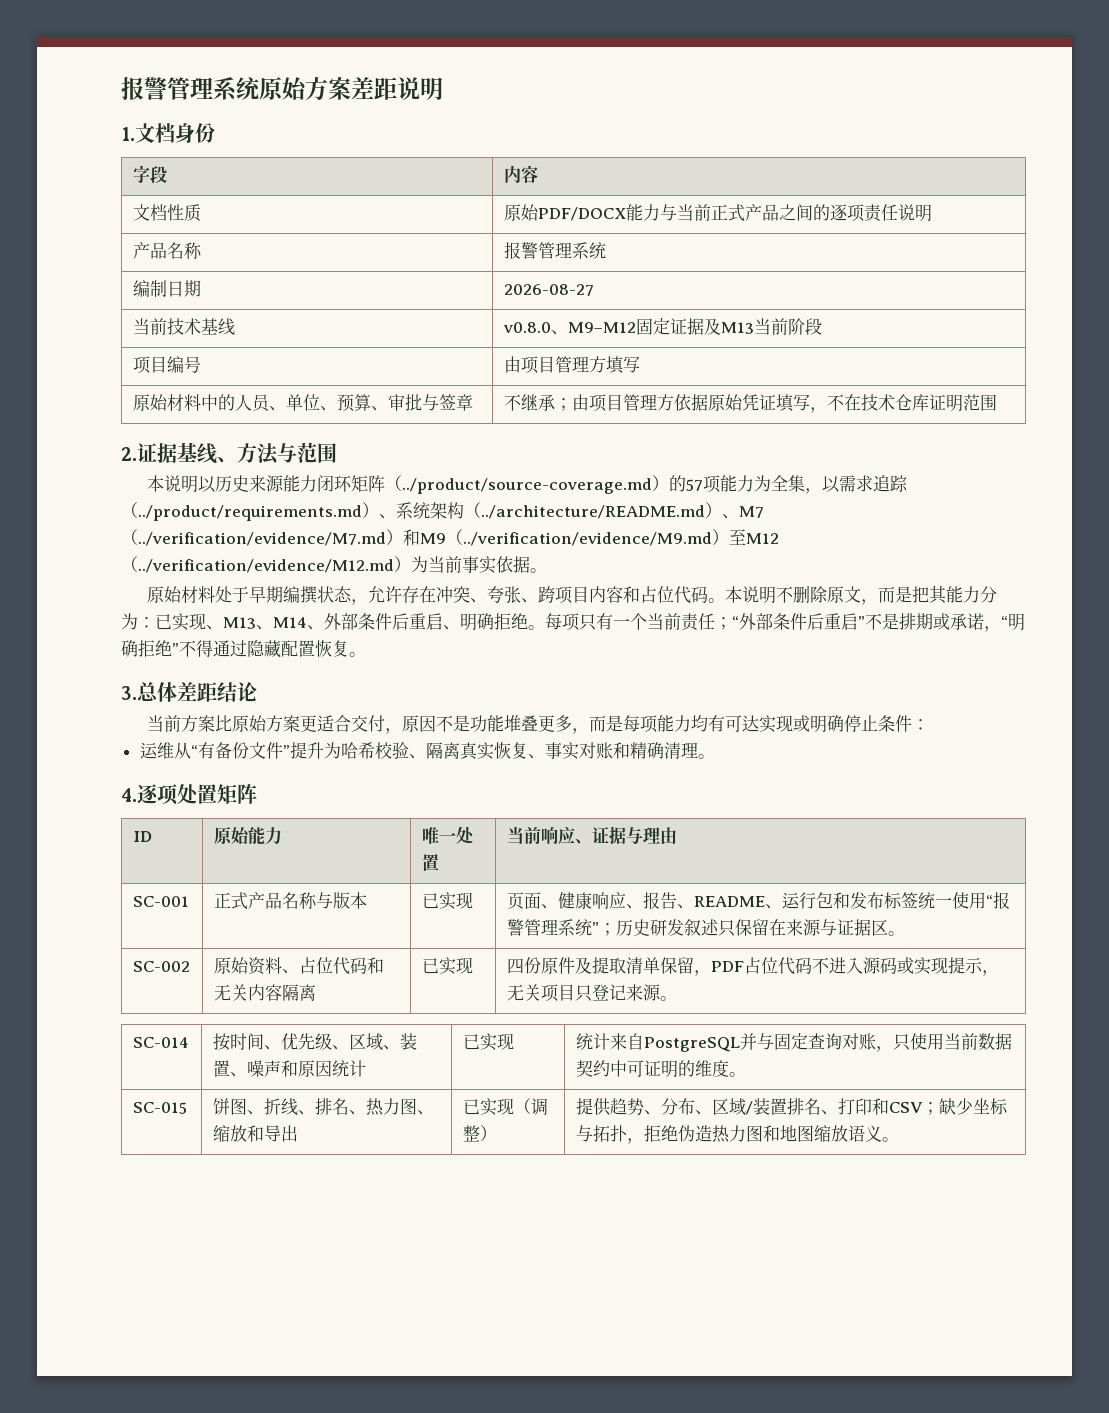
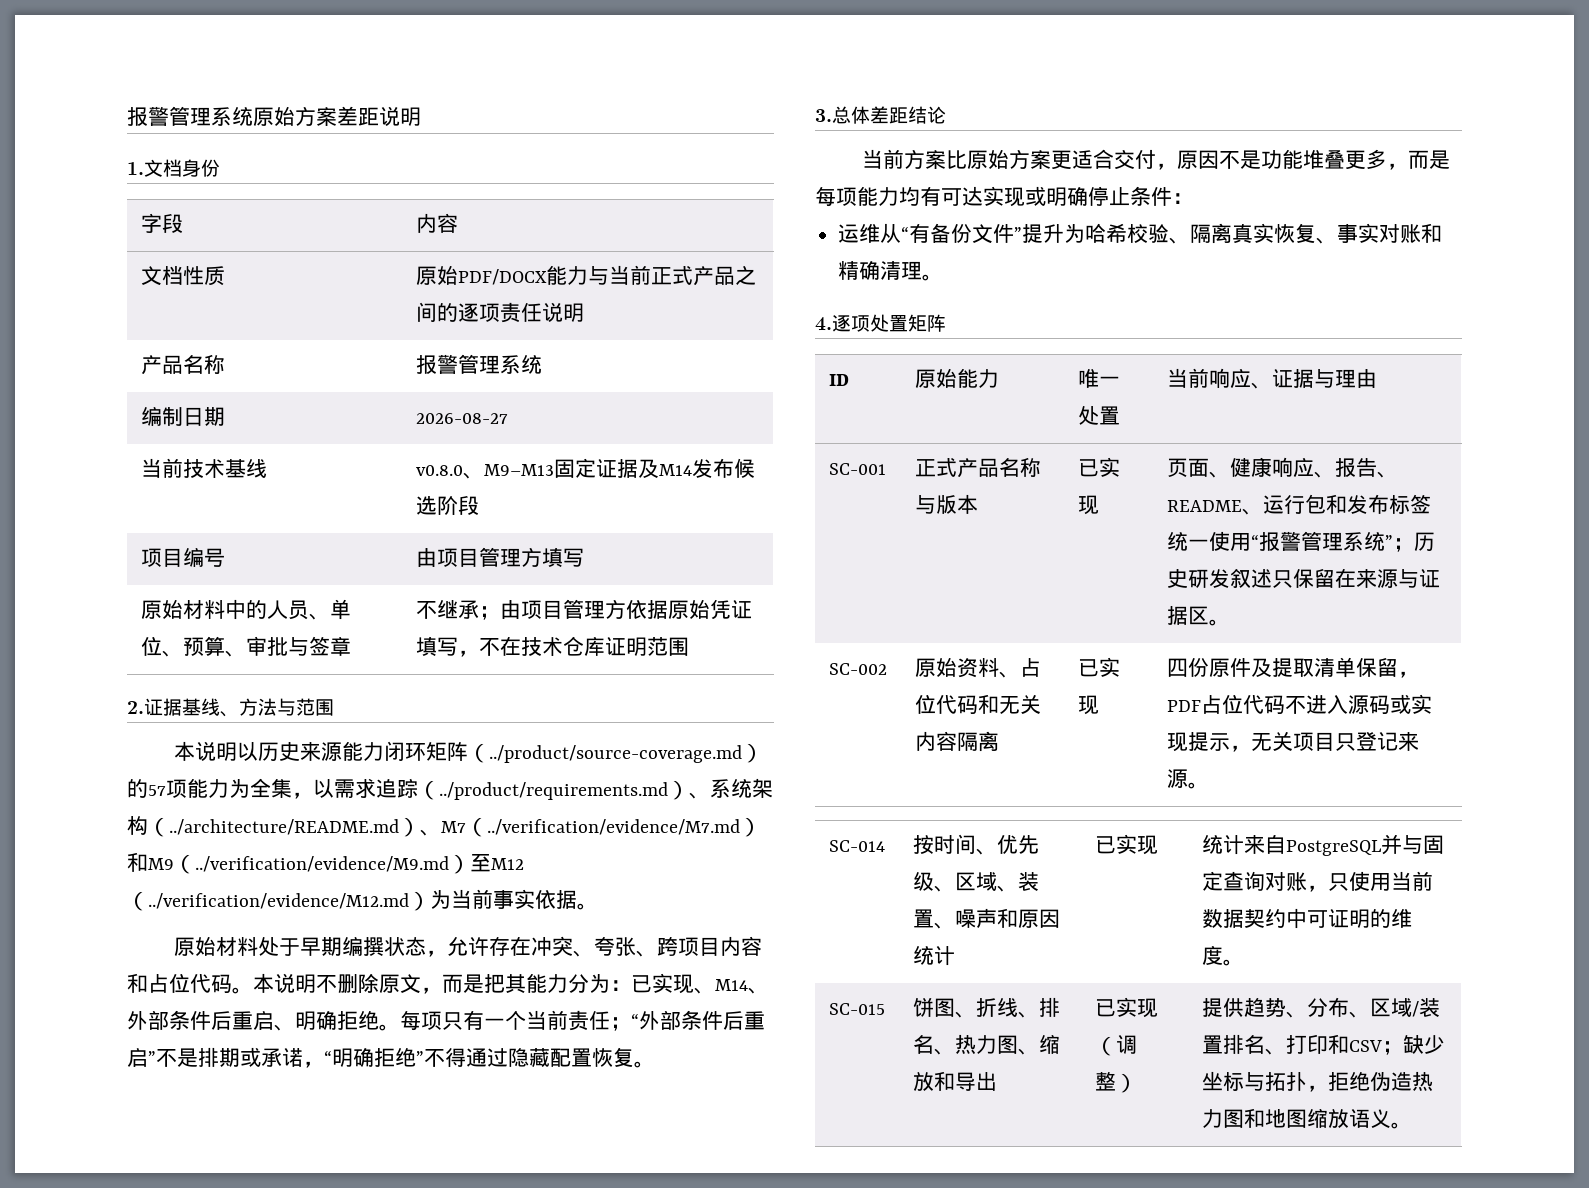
- 当前技术基线 | v0.8.0、M9–M12固定证据及M13当前阶段
+ 当前技术基线 | v0.8.0、M9–M13固定证据及M14发布候选阶段
- 本说明不删除原文，而是把其能力分为：已实现、M13、M14、外部条件后重启、明确拒绝。
+ 本说明不删除原文，而是把其能力分为：已实现、M14、外部条件后重启、明确拒绝。

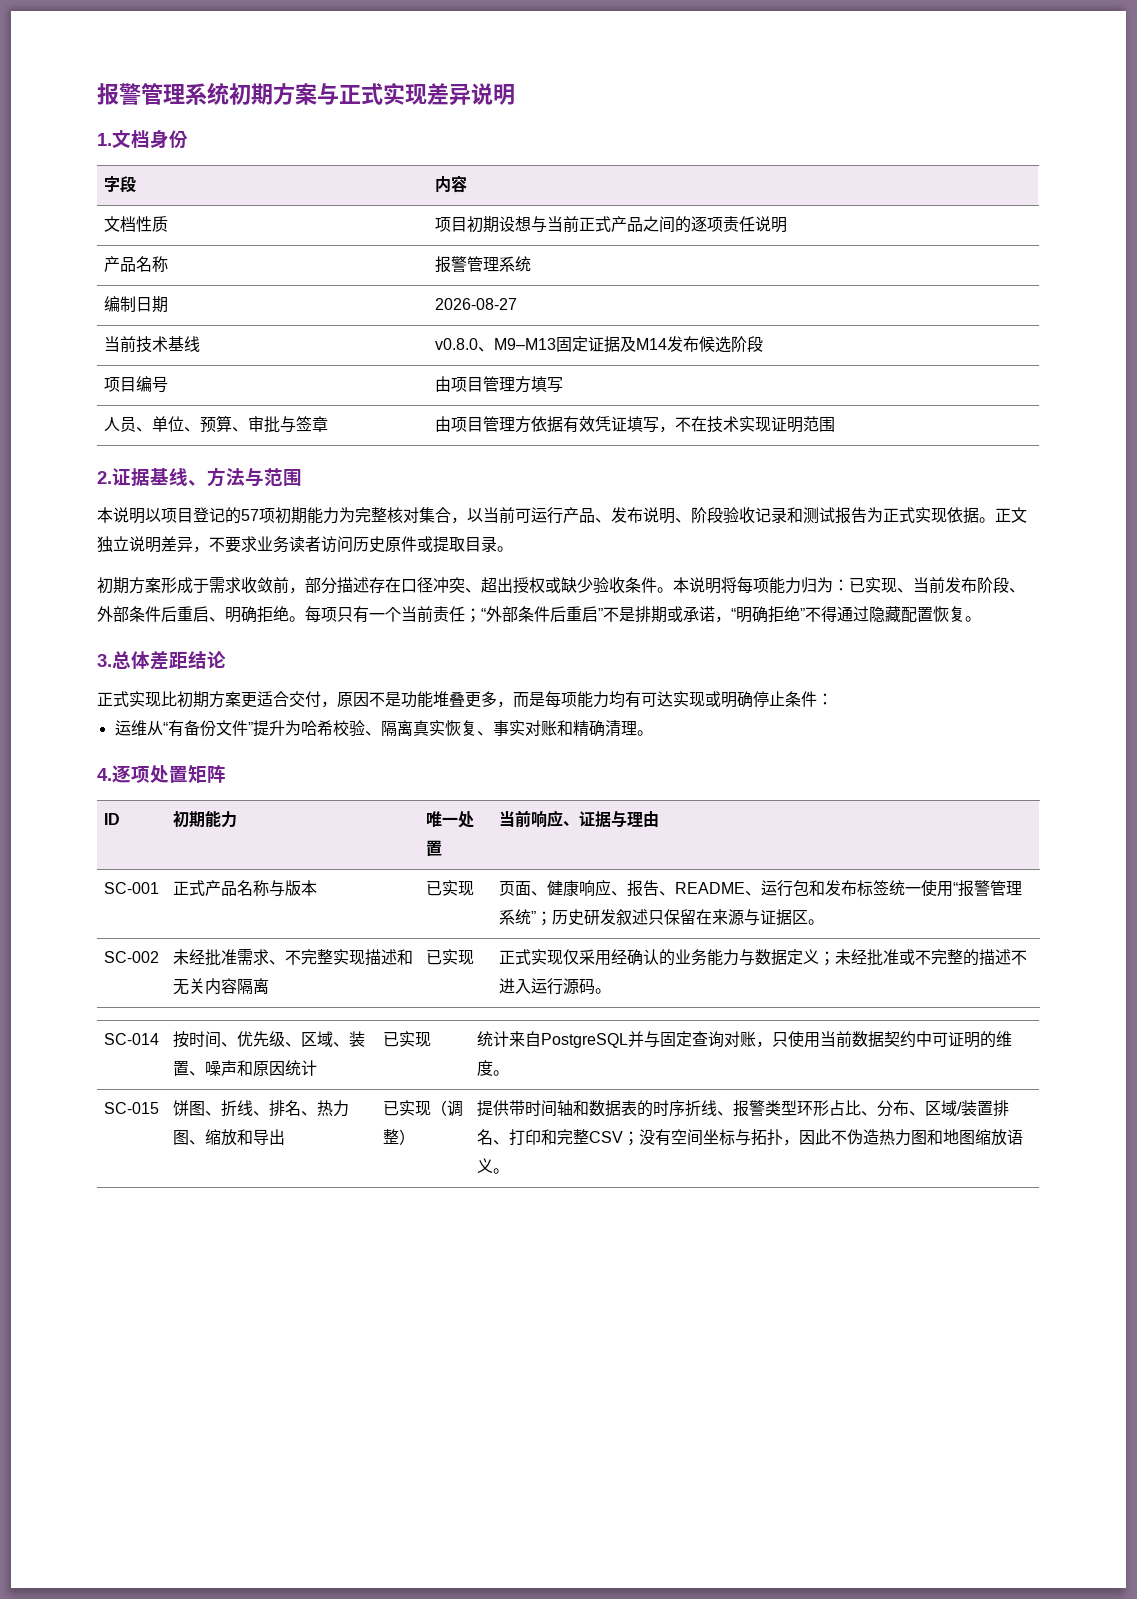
- 报警管理系统原始方案差距说明
+ 报警管理系统初期方案与正式实现差异说明
- 文档性质 | 原始PDF/DOCX能力与当前正式产品之间的逐项责任说明
+ 文档性质 | 项目初期设想与当前正式产品之间的逐项责任说明
- 原始材料中的人员、单位、预算、审批与签章 | 不继承；由项目管理方依据原始凭证填写，不在技术仓库证明范围
+ 人员、单位、预算、审批与签章 | 由项目管理方依据有效凭证填写，不在技术实现证明范围
- 本说明以历史来源能力闭环矩阵（../product/source-coverage.md）的57项能力为全集，以需求追踪（../product/requirements.md）、系统架构（../architecture/README.md）、M7（../verification/evidence/M7.md）和M9（../verification/evidence/M9.md）至M12（../verification/evidence/M12.md）为当前事实依据。
- 原始材料处于早期编撰状态，允许存在冲突、夸张、跨项目内容和占位代码。本说明不删除原文，而是把其能力分为：已实现、M14、外部条件后重启、明确拒绝。
+ 本说明以项目登记的57项初期能力为完整核对集合，以当前可运行产品、发布说明、阶段验收记录和测试报告为正式实现依据。正文独立说明差异，不要求业务读者访问历史原件或提取目录。
+ 初期方案形成于需求收敛前，部分描述存在口径冲突、超出授权或缺少验收条件。本说明将每项能力归为：已实现、当前发布阶段、外部条件后重启、明确拒绝。
- 当前方案比原始方案更适合交付，原因不是功能堆叠更多，而是每项能力均有可达实现或明确停止条件：
+ 正式实现比初期方案更适合交付，原因不是功能堆叠更多，而是每项能力均有可达实现或明确停止条件：
- ID | 原始能力 | 唯一处置 | 当前响应、证据与理由
+ ID | 初期能力 | 唯一处置 | 当前响应、证据与理由
- SC-002 | 原始资料、占位代码和无关内容隔离 | 已实现 | 四份原件及提取清单保留，PDF占位代码不进入源码或实现提示，无关项目只登记来源。
+ SC-002 | 未经批准需求、不完整实现描述和无关内容隔离 | 已实现 | 正式实现仅采用经确认的业务能力与数据定义；未经批准或不完整的描述不进入运行源码。
- 提供趋势、分布、区域/装置排名、打印和CSV；缺少坐标与拓扑，拒绝伪造热力图和地图缩放语义。
+ 提供带时间轴和数据表的时序折线、报警类型环形占比、分布、区域/装置排名、打印和完整CSV；没有空间坐标与拓扑，因此不伪造热力图和地图缩放语义。

